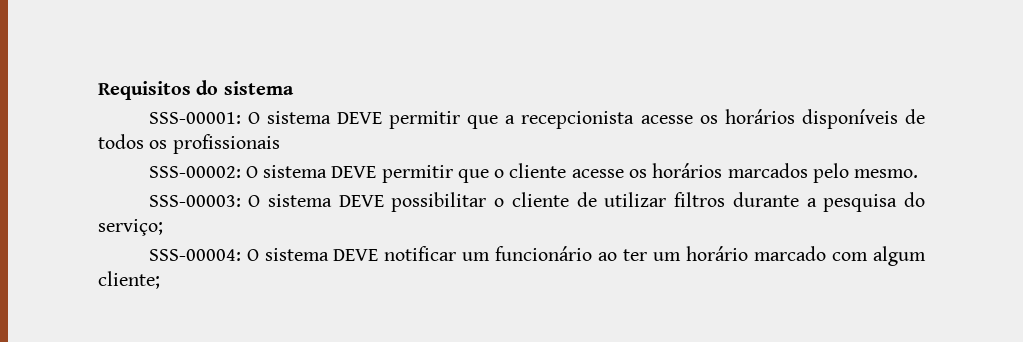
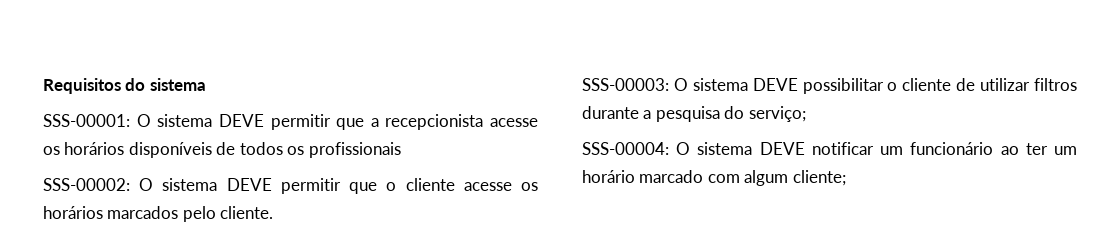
- SSS-00002: O sistema DEVE permitir que o cliente acesse os horários marcados pelo mesmo.
+ SSS-00002: O sistema DEVE permitir que o cliente acesse os horários marcados pelo cliente.

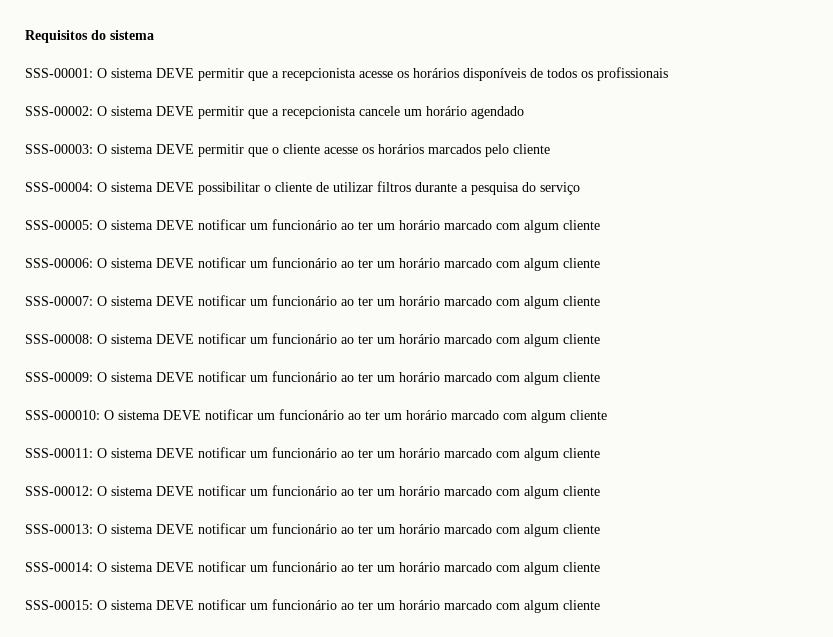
- SSS-00002: O sistema DEVE permitir que o cliente acesse os horários marcados pelo cliente.
- SSS-00003: O sistema DEVE possibilitar o cliente de utilizar filtros durante a pesquisa do serviço;
- SSS-00004: O sistema DEVE notificar um funcionário ao ter um horário marcado com algum cliente;
+ SSS-00002: O sistema DEVE permitir que a recepcionista cancele um horário agendado
+ SSS-00003: O sistema DEVE permitir que o cliente acesse os horários marcados pelo cliente
+ SSS-00004: O sistema DEVE possibilitar o cliente de utilizar filtros durante a pesquisa do serviço
+ SSS-00005: O sistema DEVE notificar um funcionário ao ter um horário marcado com algum cliente
+ SSS-00006: O sistema DEVE notificar um funcionário ao ter um horário marcado com algum cliente
+ SSS-00007: O sistema DEVE notificar um funcionário ao ter um horário marcado com algum cliente
+ SSS-00008: O sistema DEVE notificar um funcionário ao ter um horário marcado com algum cliente
+ SSS-00009: O sistema DEVE notificar um funcionário ao ter um horário marcado com algum cliente
+ SSS-000010: O sistema DEVE notificar um funcionário ao ter um horário marcado com algum cliente
+ SSS-00011: O sistema DEVE notificar um funcionário ao ter um horário marcado com algum cliente
+ SSS-00012: O sistema DEVE notificar um funcionário ao ter um horário marcado com algum cliente
+ SSS-00013: O sistema DEVE notificar um funcionário ao ter um horário marcado com algum cliente
+ SSS-00014: O sistema DEVE notificar um funcionário ao ter um horário marcado com algum cliente
+ SSS-00015: O sistema DEVE notificar um funcionário ao ter um horário marcado com algum cliente

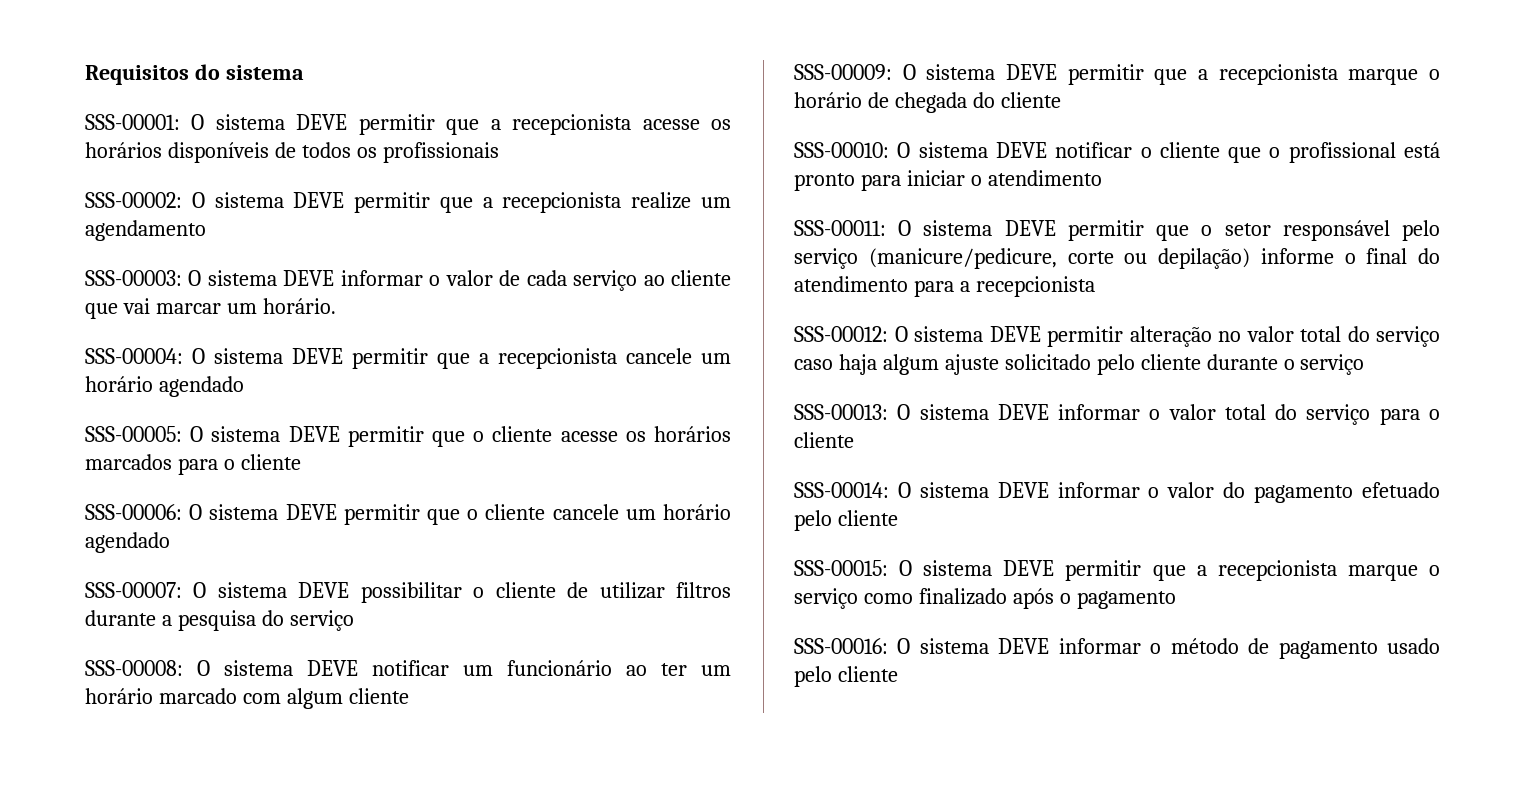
- SSS-00002: O sistema DEVE permitir que a recepcionista cancele um horário agendado
- SSS-00003: O sistema DEVE permitir que o cliente acesse os horários marcados pelo cliente
- SSS-00004: O sistema DEVE possibilitar o cliente de utilizar filtros durante a pesquisa do serviço
+ SSS-00002: O sistema DEVE permitir que a recepcionista realize um agendamento
+ SSS-00003: O sistema DEVE informar o valor de cada serviço ao cliente que vai marcar um horário.
+ SSS-00004: O sistema DEVE permitir que a recepcionista cancele um horário agendado
+ SSS-00005: O sistema DEVE permitir que o cliente acesse os horários marcados para o cliente
+ SSS-00006: O sistema DEVE permitir que o cliente cancele um horário agendado
+ SSS-00007: O sistema DEVE possibilitar o cliente de utilizar filtros durante a pesquisa do serviço
- SSS-00005: O sistema DEVE notificar um funcionário ao ter um horário marcado com algum cliente
- SSS-00006: O sistema DEVE notificar um funcionário ao ter um horário marcado com algum cliente
- SSS-00007: O sistema DEVE notificar um funcionário ao ter um horário marcado com algum cliente
- SSS-00009: O sistema DEVE notificar um funcionário ao ter um horário marcado com algum cliente
- SSS-000010: O sistema DEVE notificar um funcionário ao ter um horário marcado com algum cliente
- SSS-00011: O sistema DEVE notificar um funcionário ao ter um horário marcado com algum cliente
- SSS-00012: O sistema DEVE notificar um funcionário ao ter um horário marcado com algum cliente
- SSS-00013: O sistema DEVE notificar um funcionário ao ter um horário marcado com algum cliente
+ SSS-00009: O sistema DEVE permitir que a recepcionista marque o horário de chegada do cliente
+ SSS-00010: O sistema DEVE notificar o cliente que o profissional está pronto para iniciar o atendimento
+ SSS-00011: O sistema DEVE permitir que o setor responsável pelo serviço (manicure/pedicure, corte ou depilação) informe o final do atendimento para a recepcionista
+ SSS-00012: O sistema DEVE permitir alteração no valor total do serviço caso haja algum ajuste solicitado pelo cliente durante o serviço
+ SSS-00013: O sistema DEVE informar o valor total do serviço para o cliente
- SSS-00014: O sistema DEVE notificar um funcionário ao ter um horário marcado com algum cliente
+ SSS-00014: O sistema DEVE informar o valor do pagamento efetuado pelo cliente
- SSS-00015: O sistema DEVE notificar um funcionário ao ter um horário marcado com algum cliente
+ SSS-00015: O sistema DEVE permitir que a recepcionista marque o serviço como finalizado após o pagamento
+ SSS-00016: O sistema DEVE informar o método de pagamento usado pelo cliente

